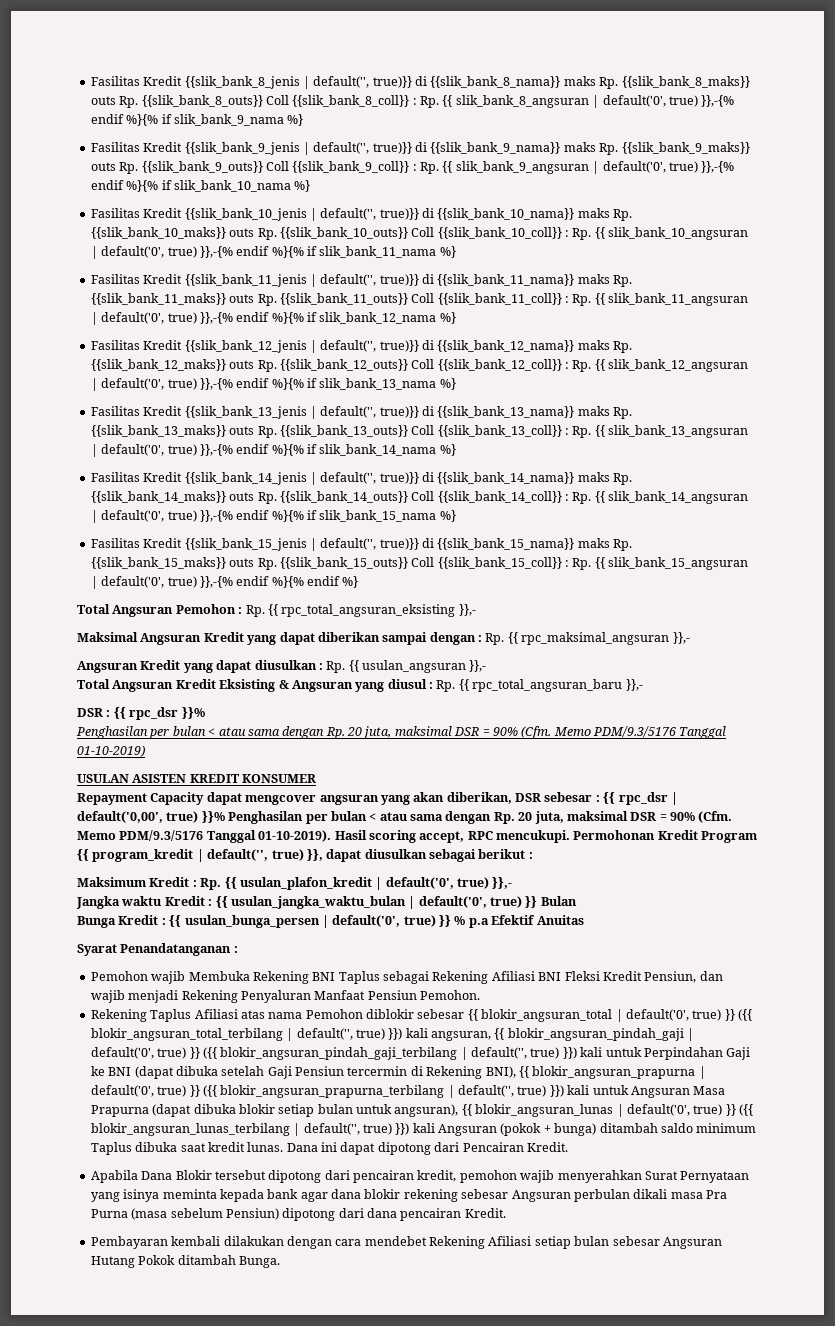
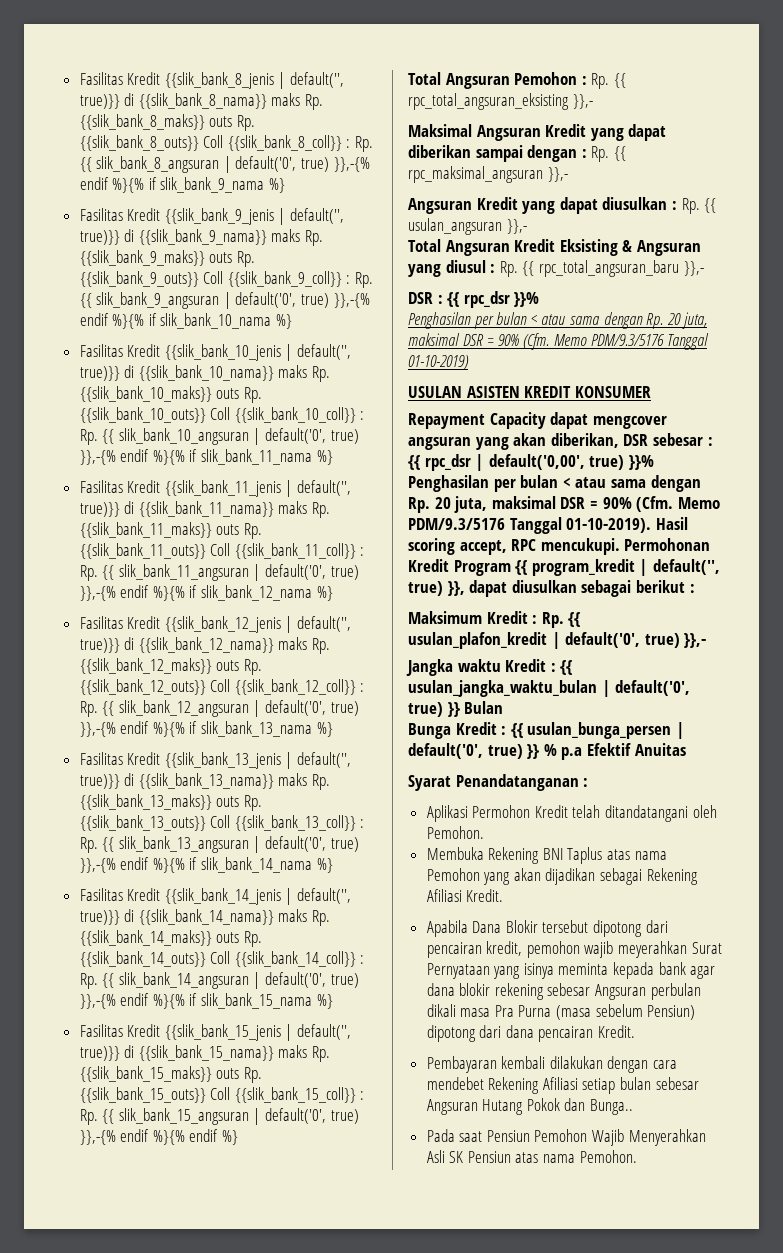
- Pemohon wajib Membuka Rekening BNI Taplus sebagai Rekening Afiliasi BNI Fleksi Kredit Pensiun, dan wajib menjadi Rekening Penyaluran Manfaat Pensiun Pemohon.
- Rekening Taplus Afiliasi atas nama Pemohon diblokir sebesar {{ blokir_angsuran_total | default('0', true) }} ({{ blokir_angsuran_total_terbilang | default('', true) }}) kali angsuran, {{ blokir_angsuran_pindah_gaji | default('0', true) }} ({{ blokir_angsuran_pindah_gaji_terbilang | default('', true) }}) kali untuk Perpindahan Gaji ke BNI (dapat dibuka setelah Gaji Pensiun tercermin di Rekening BNI), {{ blokir_angsuran_prapurna | default('0', true) }} ({{ blokir_angsuran_prapurna_terbilang | default('', true) }}) kali untuk Angsuran Masa Prapurna (dapat dibuka blokir setiap bulan untuk angsuran), {{ blokir_angsuran_lunas | default('0', true) }} ({{ blokir_angsuran_lunas_terbilang | default('', true) }}) kali Angsuran (pokok + bunga) ditambah saldo minimum Taplus dibuka saat kredit lunas. Dana ini dapat dipotong dari Pencairan Kredit.
+ Aplikasi Permohon Kredit telah ditandatangani oleh Pemohon.
+ Membuka Rekening BNI Taplus atas nama Pemohon yang akan dijadikan sebagai Rekening Afiliasi Kredit.
- Apabila Dana Blokir tersebut dipotong dari pencairan kredit, pemohon wajib menyerahkan Surat Pernyataan yang isinya meminta kepada bank agar dana blokir rekening sebesar Angsuran perbulan dikali masa Pra Purna (masa sebelum Pensiun) dipotong dari dana pencairan Kredit.
+ Apabila Dana Blokir tersebut dipotong dari pencairan kredit, pemohon wajib meyerahkan Surat Pernyataan yang isinya meminta kepada bank agar dana blokir rekening sebesar Angsuran perbulan dikali masa Pra Purna (masa sebelum Pensiun) dipotong dari dana pencairan Kredit.
- Pembayaran kembali dilakukan dengan cara mendebet Rekening Afiliasi setiap bulan sebesar Angsuran Hutang Pokok ditambah Bunga.
+ Pembayaran kembali dilakukan dengan cara mendebet Rekening Afiliasi setiap bulan sebesar Angsuran Hutang Pokok dan Bunga..
+ Pada saat Pensiun Pemohon Wajib Menyerahkan Asli SK Pensiun atas nama Pemohon.

